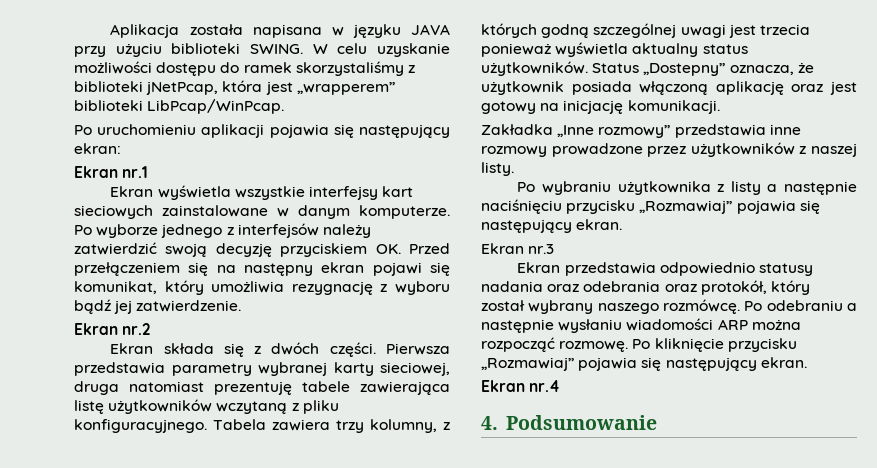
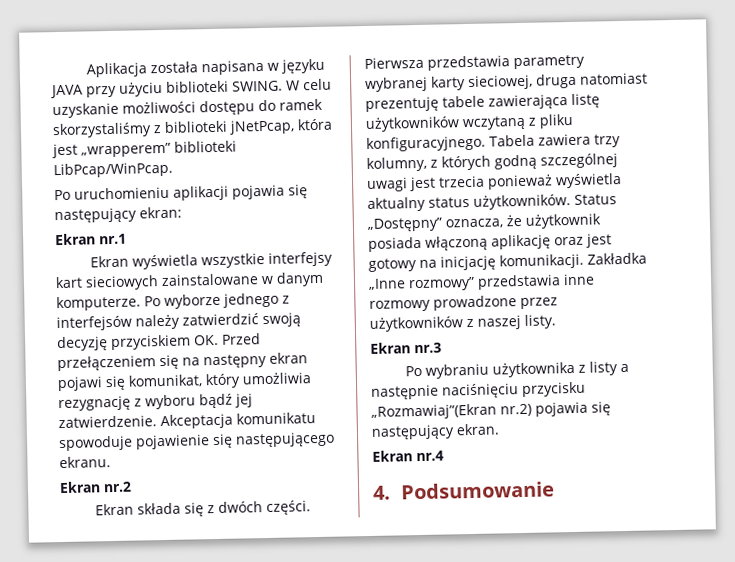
+ Akceptacja komunikatu spowoduje pojawienie się następującego ekranu.
- Status „Dostepny” oznacza, że użytkownik posiada włączoną aplikację oraz jest gotowy na inicjację komunikacji.
- Zakładka „Inne rozmowy” przedstawia inne rozmowy prowadzone przez użytkowników z naszej listy.
+ Status „Dostępny” oznacza, że użytkownik posiada włączoną aplikację oraz jest gotowy na inicjację komunikacji. Zakładka „Inne rozmowy” przedstawia inne rozmowy prowadzone przez użytkowników z naszej listy.
+ Ekran nr.3
- Po wybraniu użytkownika z listy a następnie naciśnięciu przycisku „Rozmawiaj” pojawia się następujący ekran.
- Ekran nr.3
- Ekran przedstawia odpowiednio statusy nadania oraz odebrania oraz protokół, który został wybrany naszego rozmówcę. Po odebraniu a następnie wysłaniu wiadomości ARP można rozpocząć rozmowę. Po kliknięcie przycisku „Rozmawiaj” pojawia się następujący ekran.
+ Po wybraniu użytkownika z listy a następnie naciśnięciu przycisku „Rozmawiaj”(Ekran nr.2) pojawia się następujący ekran.

